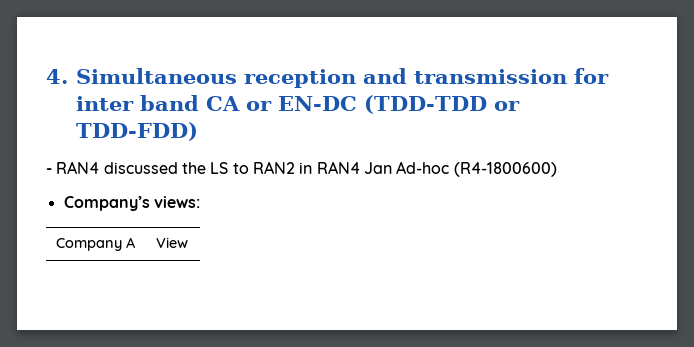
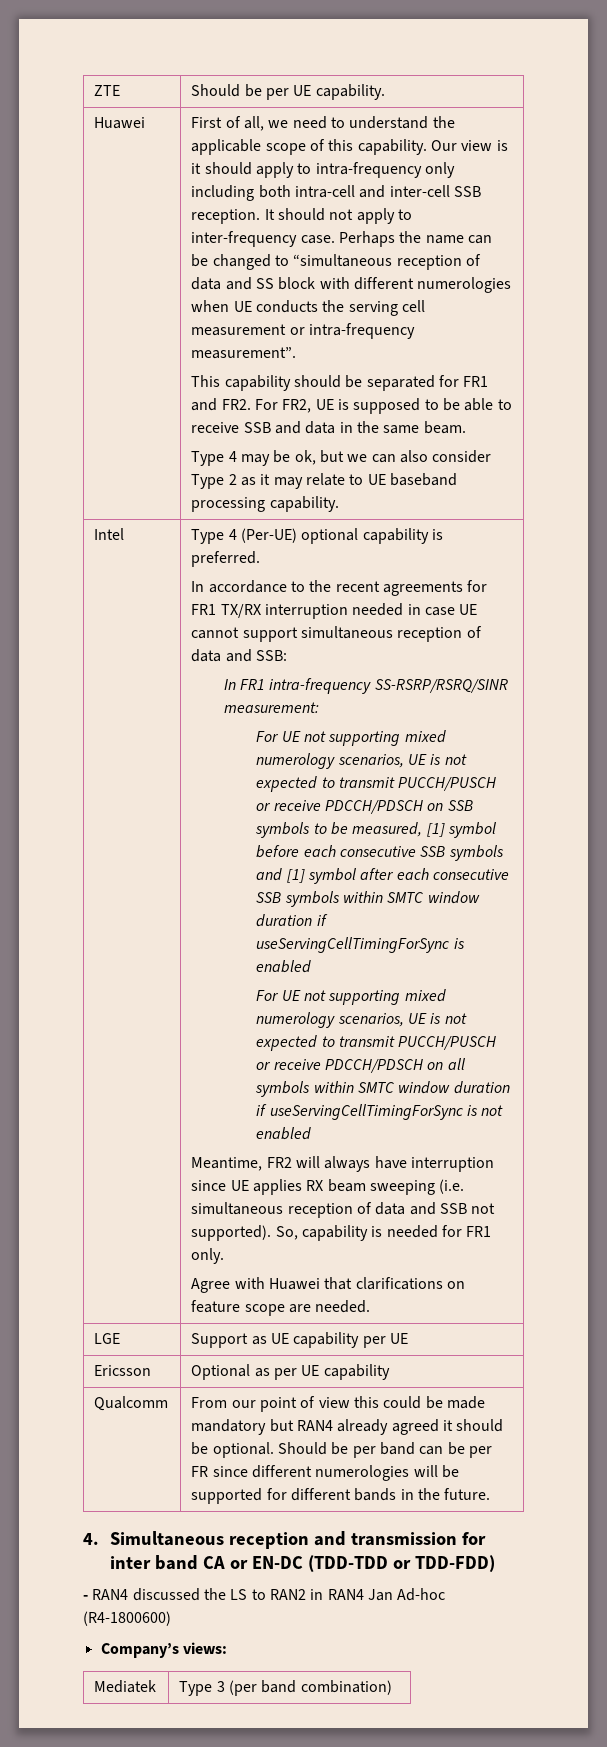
+ ZTE | Should be per UE capability.
+ Huawei | First of all, we need to understand the applicable scope of this capability. Our view is it should apply to intra-frequency only including both intra-cell and inter-cell SSB reception. It should not apply to inter-frequency case. Perhaps the name can be changed to “simultaneous reception of data and SS block with different numerologies when UE conducts the serving cell measurement or intra-frequency measurement”.
+ This capability should be separated for FR1 and FR2. For FR2, UE is supposed to be able to receive SSB and data in the same beam.
+ Type 4 may be ok, but we can also consider Type 2 as it may relate to UE baseband processing capability.
+ Intel | Type 4 (Per-UE) optional capability is preferred.
+ In accordance to the recent agreements for FR1 TX/RX interruption needed in case UE cannot support simultaneous reception of data and SSB:
+ In FR1 intra-frequency SS-RSRP/RSRQ/SINR measurement:
+ For UE not supporting mixed numerology scenarios, UE is not expected to transmit PUCCH/PUSCH or receive PDCCH/PDSCH on SSB symbols to be measured, [1] symbol before each consecutive SSB symbols and [1] symbol after each consecutive SSB symbols within SMTC window duration if useServingCellTimingForSync is enabled
+ For UE not supporting mixed numerology scenarios, UE is not expected to transmit PUCCH/PUSCH or receive PDCCH/PDSCH on all symbols within SMTC window duration if useServingCellTimingForSync is not enabled
+ Meantime, FR2 will always have interruption since UE applies RX beam sweeping (i.e. simultaneous reception of data and SSB not supported). So, capability is needed for FR1 only.
+ Agree with Huawei that clarifications on feature scope are needed.
+ LGE | Support as UE capability per UE
+ Ericsson | Optional as per UE capability
+ Qualcomm | From our point of view this could be made mandatory but RAN4 already agreed it should be optional. Should be per band can be per FR since different numerologies will be supported for different bands in the future.
- Company A | View
+ Mediatek | Type 3 (per band combination)

